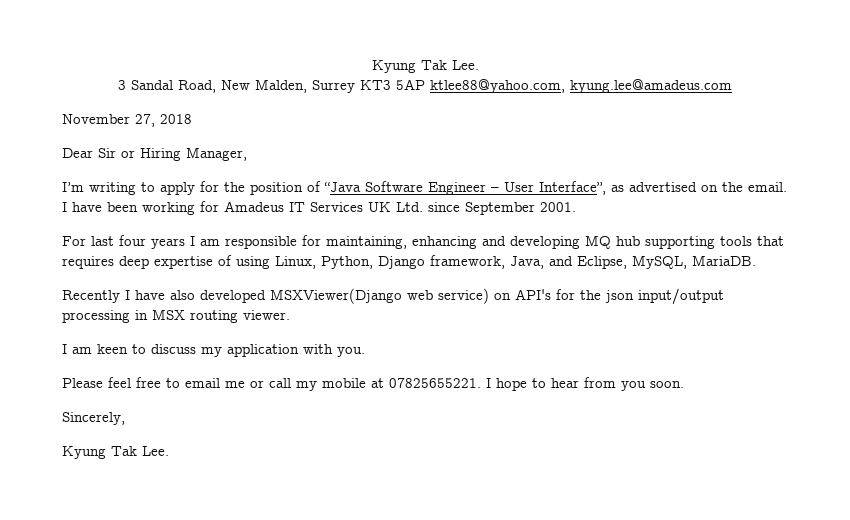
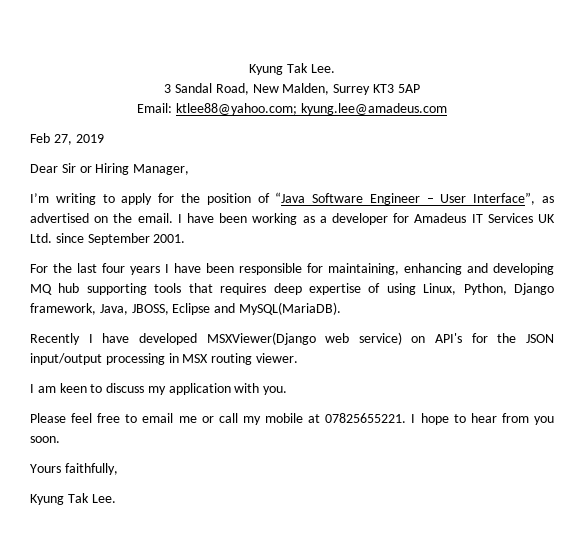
- 3 Sandal Road, New Malden, Surrey KT3 5AP ktlee88@yahoo.com, kyung.lee@amadeus.com
+ 3 Sandal Road, New Malden, Surrey KT3 5AP
+ Email: ktlee88@yahoo.com; kyung.lee@amadeus.com
- November 27, 2018
+ Feb 27, 2019
- I have been working for Amadeus IT Services UK Ltd. since September 2001.
+ I have been working as a developer for Amadeus IT Services UK Ltd. since September 2001.
- For last four years I am responsible for maintaining, enhancing and developing MQ hub supporting tools that requires deep expertise of using Linux, Python, Django framework, Java, and Eclipse, MySQL, MariaDB.
+ For the last four years I have been responsible for maintaining, enhancing and developing MQ hub supporting tools that requires deep expertise of using Linux, Python, Django framework, Java, JBOSS, Eclipse and MySQL(MariaDB).
- Recently I have also developed MSXViewer(Django web service) on API's for the json input/output processing in MSX routing viewer.
+ Recently I have developed MSXViewer(Django web service) on API's for the JSON input/output processing in MSX routing viewer.
- Sincerely,
+ Yours faithfully,

